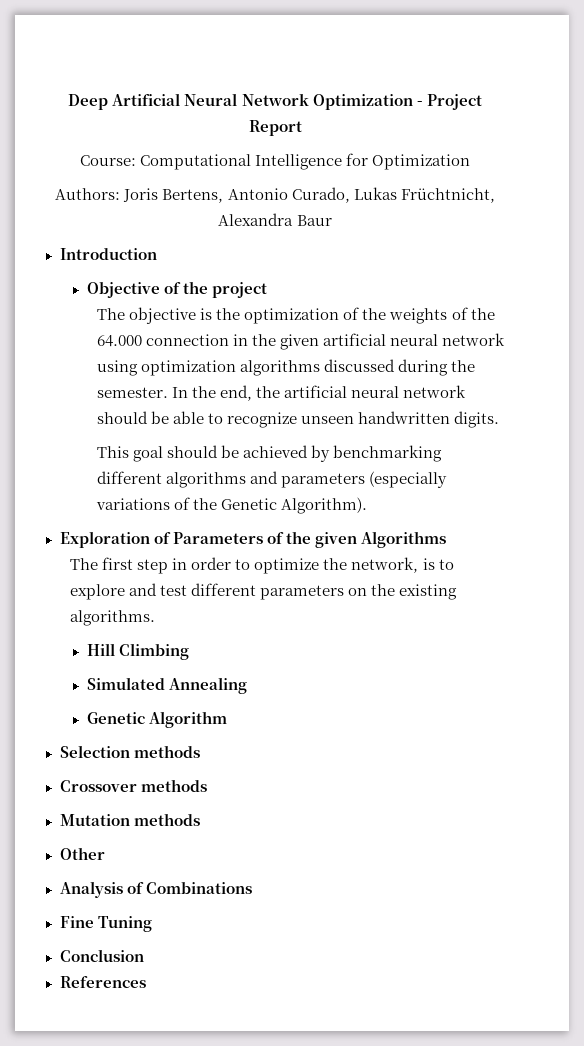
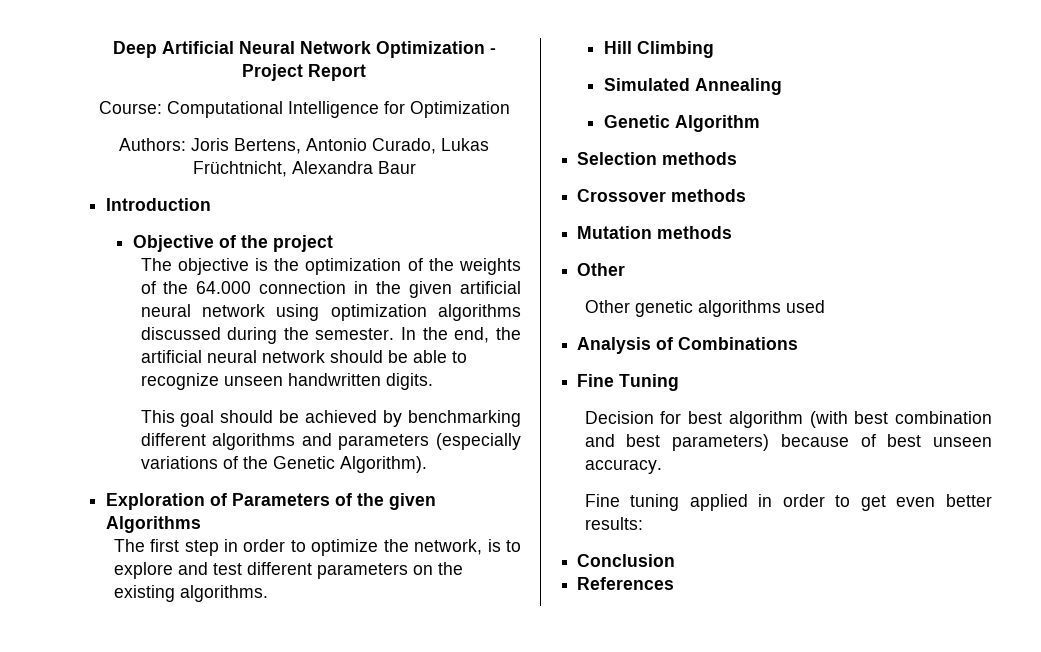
+ Other genetic algorithms used
+ Decision for best algorithm (with best combination and best parameters) because of best unseen accuracy.
+ Fine tuning applied in order to get even better results:

